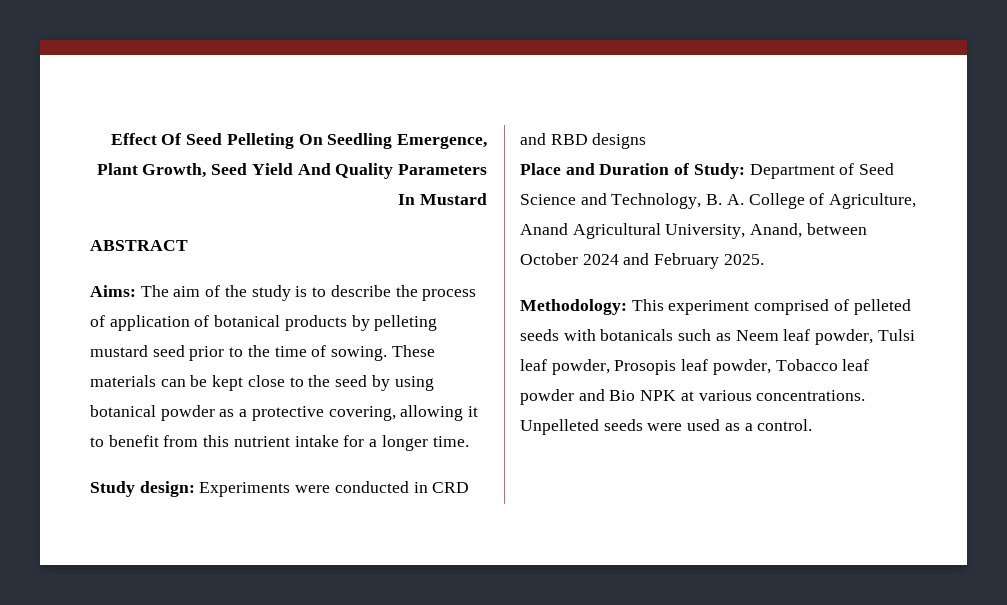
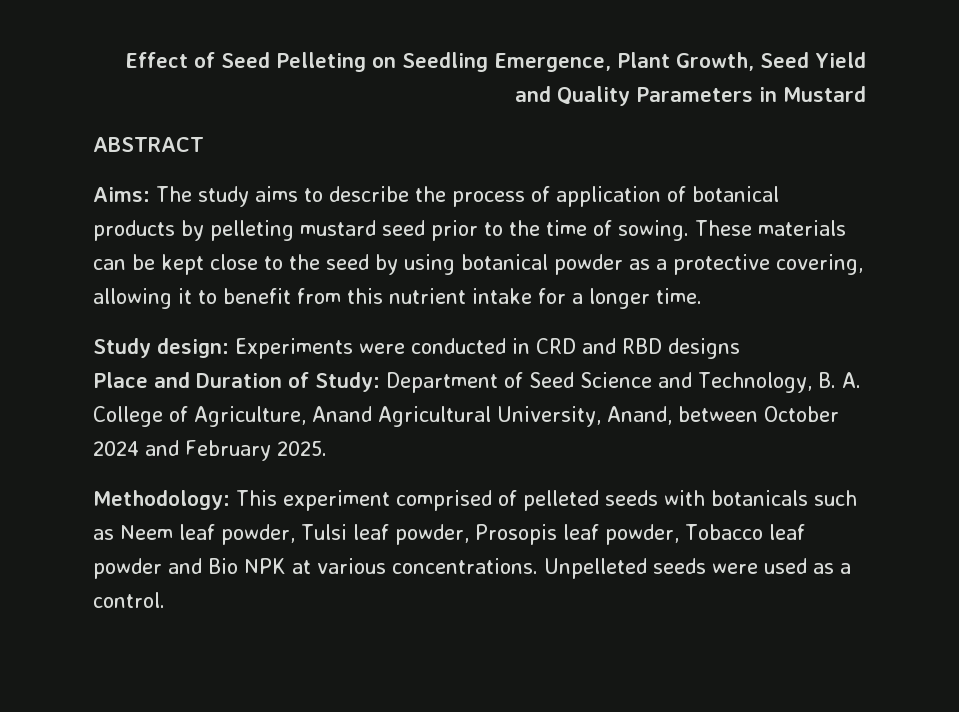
- Effect Of Seed Pelleting On Seedling Emergence, Plant Growth, Seed Yield And Quality Parameters In Mustard
+ Effect of Seed Pelleting on Seedling Emergence, Plant Growth, Seed Yield and Quality Parameters in Mustard
- Aims: The aim of the study is to describe the process of application of botanical products by pelleting mustard seed prior to the time of sowing.
+ Aims: The study aims to describe the process of application of botanical products by pelleting mustard seed prior to the time of sowing.

